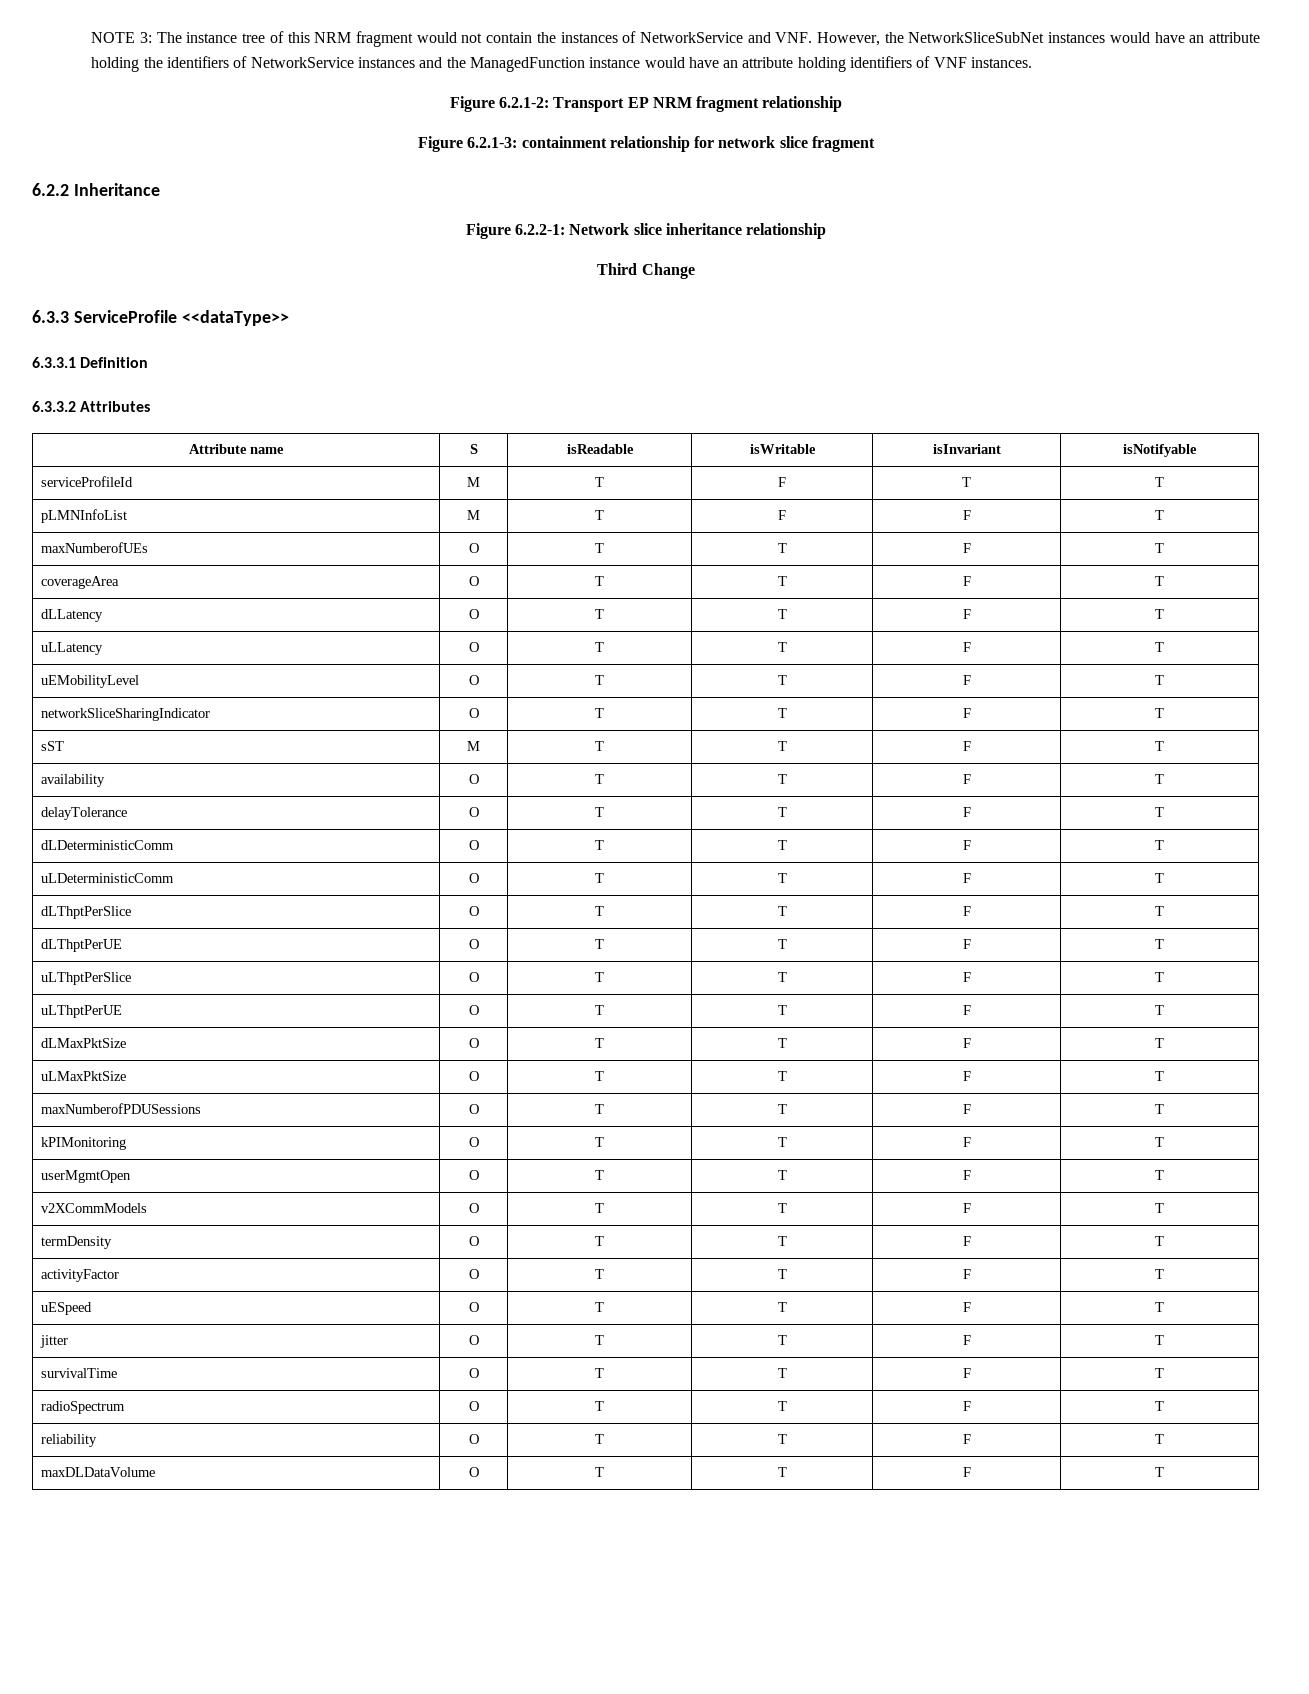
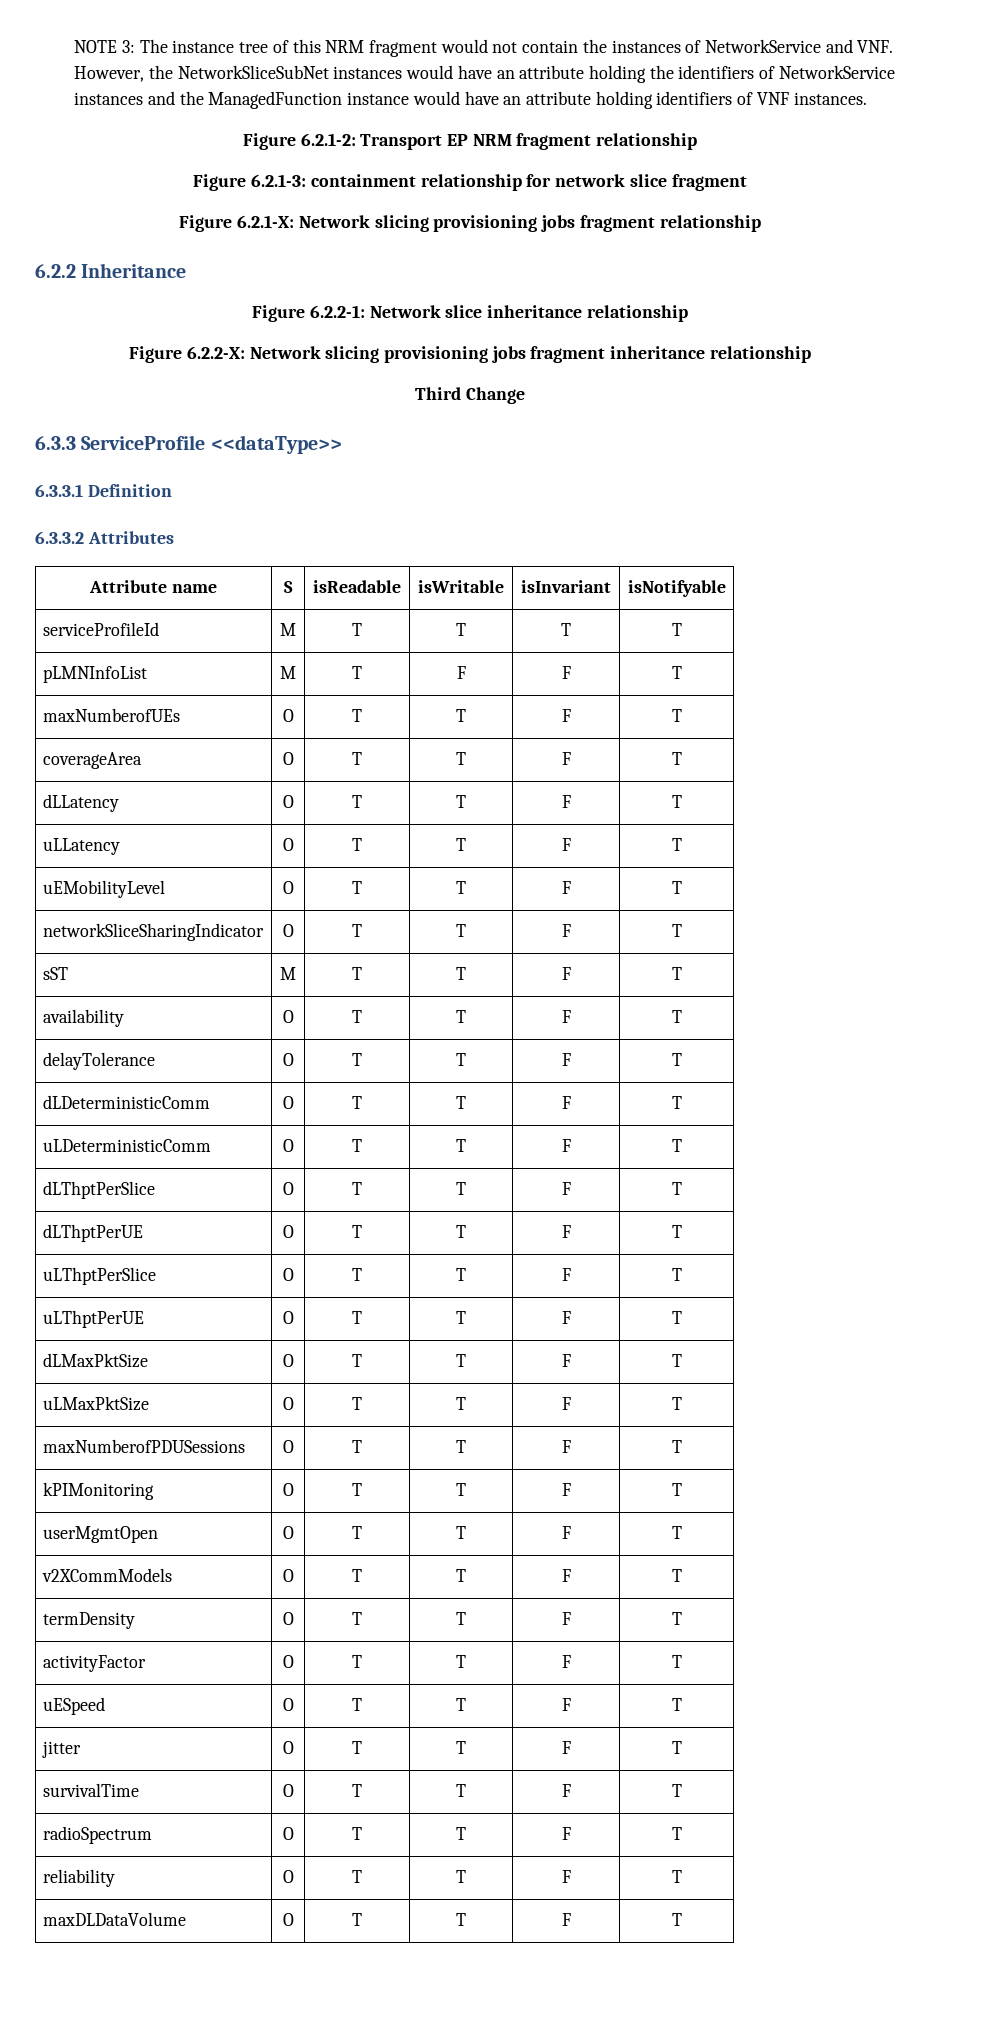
+ Figure 6.2.1-X: Network slicing provisioning jobs fragment relationship
+ Figure 6.2.2-X: Network slicing provisioning jobs fragment inheritance relationship
- serviceProfileId | M | T | F | T | T
+ serviceProfileId | M | T | T | T | T

